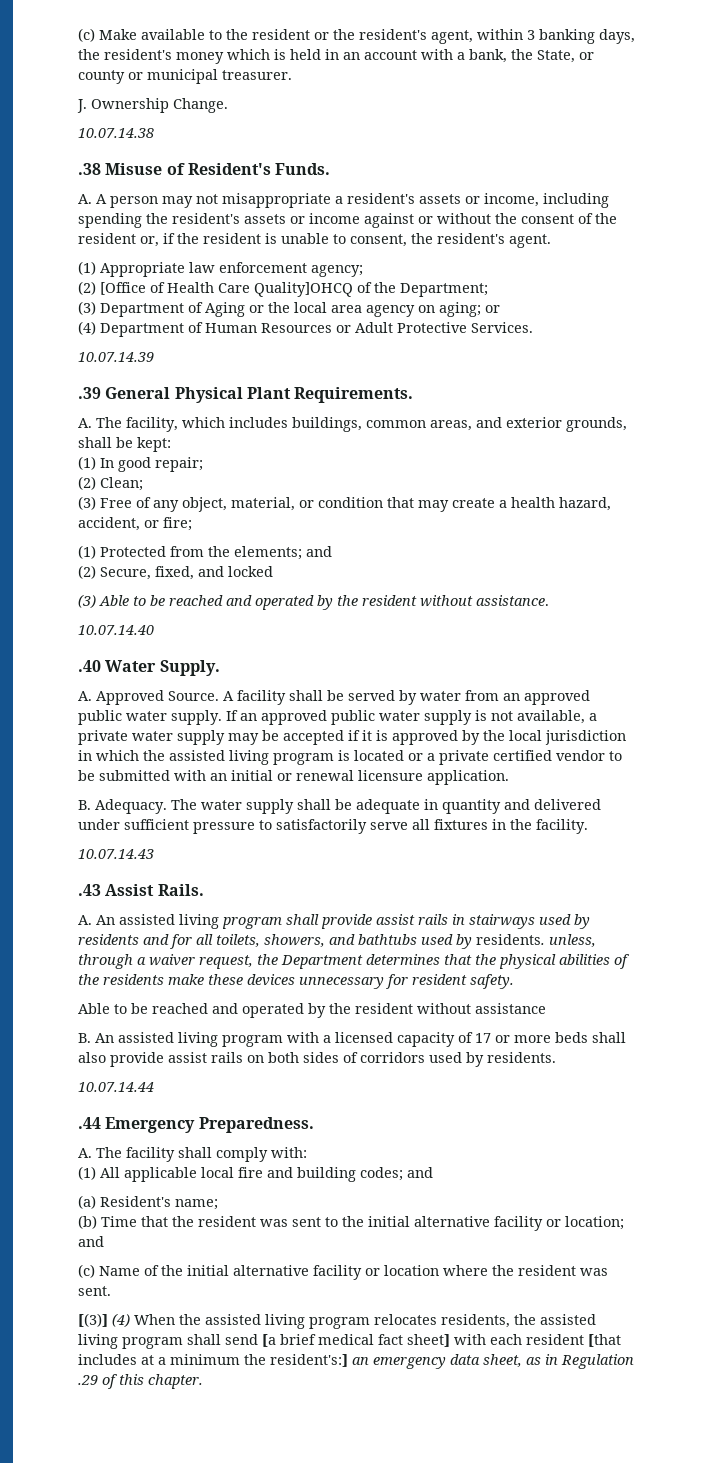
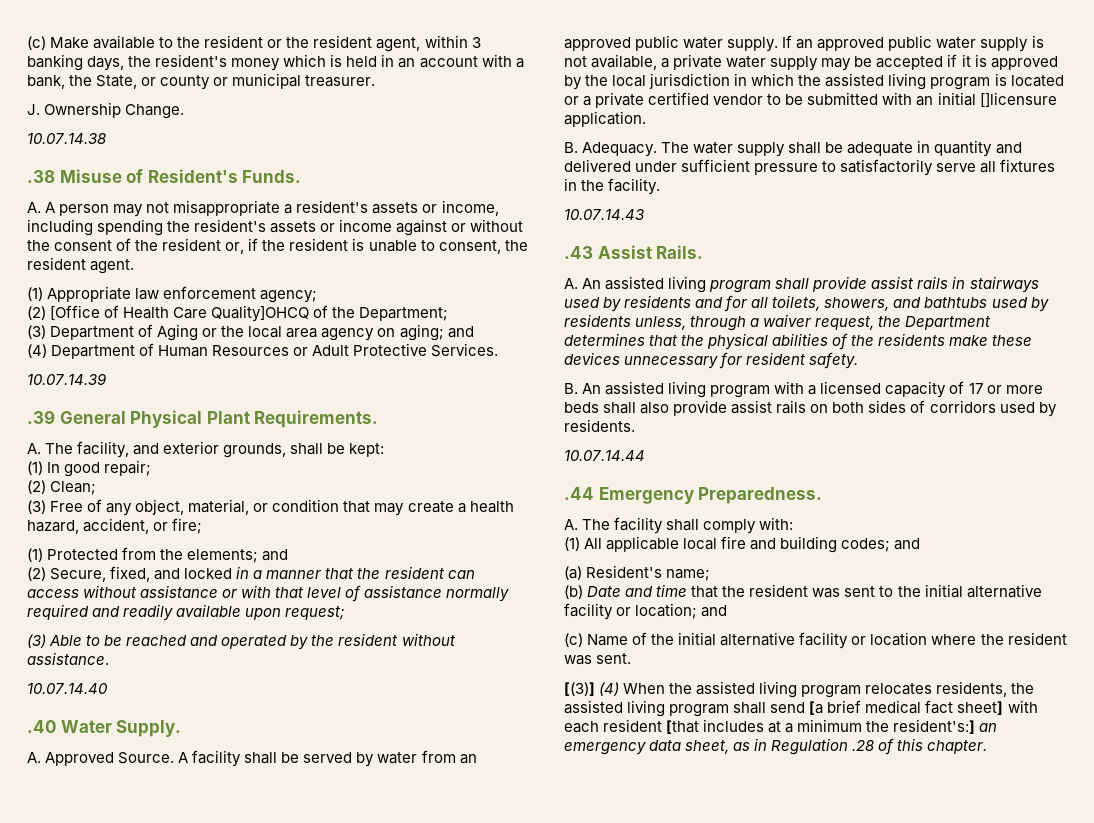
- (c) Make available to the resident or the resident's agent, within 3 banking days, the resident's money which is held in an account with a bank, the State, or county or municipal treasurer.
+ (c) Make available to the resident or the resident agent, within 3 banking days, the resident's money which is held in an account with a bank, the State, or county or municipal treasurer.
- A. A person may not misappropriate a resident's assets or income, including spending the resident's assets or income against or without the consent of the resident or, if the resident is unable to consent, the resident's agent.
+ A. A person may not misappropriate a resident's assets or income, including spending the resident's assets or income against or without the consent of the resident or, if the resident is unable to consent, the resident agent.
- (3) Department of Aging or the local area agency on aging; or
+ (3) Department of Aging or the local area agency on aging; and
- A. The facility, which includes buildings, common areas, and exterior grounds, shall be kept:
+ A. The facility, and exterior grounds, shall be kept:
- (2) Secure, fixed, and locked
+ (2) Secure, fixed, and locked in a manner that the resident can access without assistance or with that level of assistance normally required and readily available upon request;
- If an approved public water supply is not available, a private water supply may be accepted if it is approved by the local jurisdiction in which the assisted living program is located or a private certified vendor to be submitted with an initial or renewal licensure application.
+ If an approved public water supply is not available, a private water supply may be accepted if it is approved by the local jurisdiction in which the assisted living program is located or a private certified vendor to be submitted with an initial []licensure application.
- A. An assisted living program shall provide assist rails in stairways used by residents and for all toilets, showers, and bathtubs used by residents. unless, through a waiver request, the Department determines that the physical abilities of the residents make these devices unnecessary for resident safety.
+ A. An assisted living program shall provide assist rails in stairways used by residents and for all toilets, showers, and bathtubs used by residents unless, through a waiver request, the Department determines that the physical abilities of the residents make these devices unnecessary for resident safety.
- Able to be reached and operated by the resident without assistance
- (b) Time that the resident was sent to the initial alternative facility or location; and
+ (b) Date and time that the resident was sent to the initial alternative facility or location; and
- [(3)] (4) When the assisted living program relocates residents, the assisted living program shall send [a brief medical fact sheet] with each resident [that includes at a minimum the resident's:] an emergency data sheet, as in Regulation .29 of this chapter.
+ [(3)] (4) When the assisted living program relocates residents, the assisted living program shall send [a brief medical fact sheet] with each resident [that includes at a minimum the resident's:] an emergency data sheet, as in Regulation .28 of this chapter.

